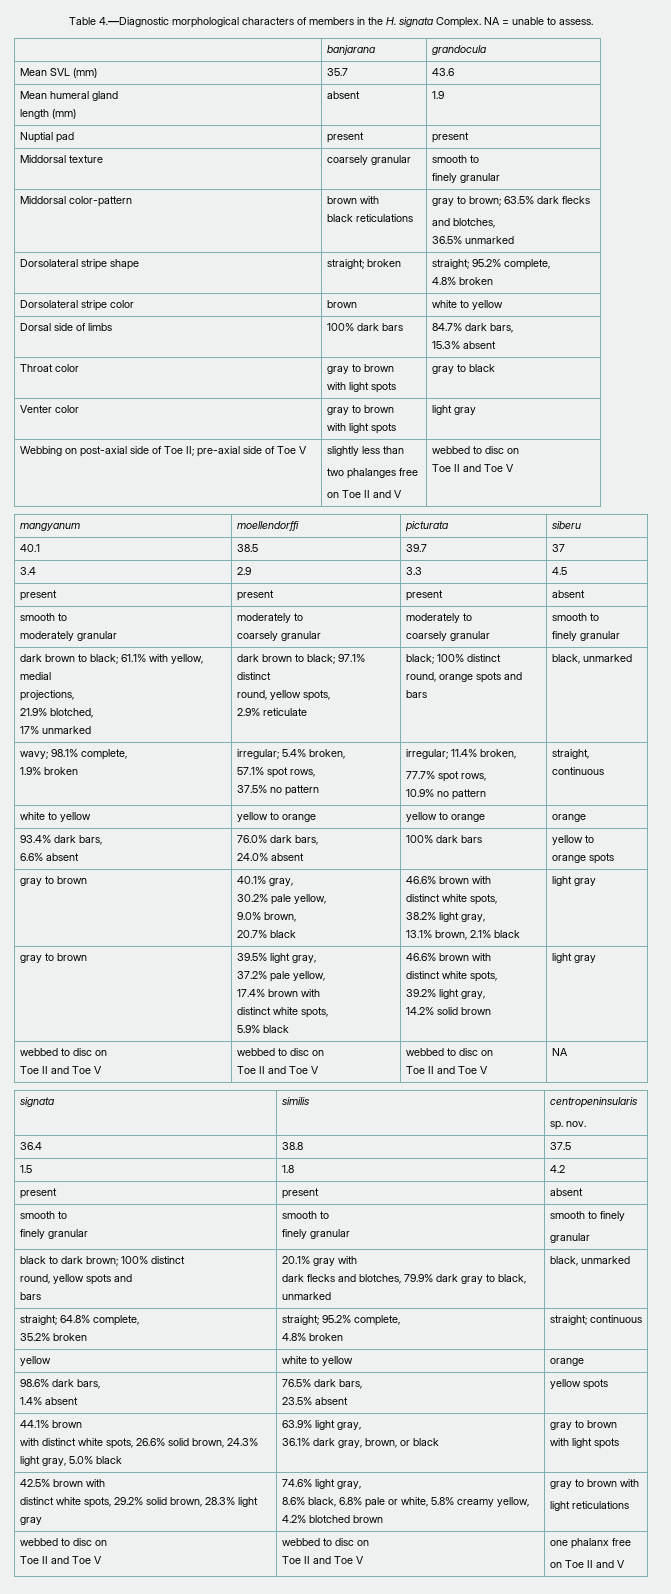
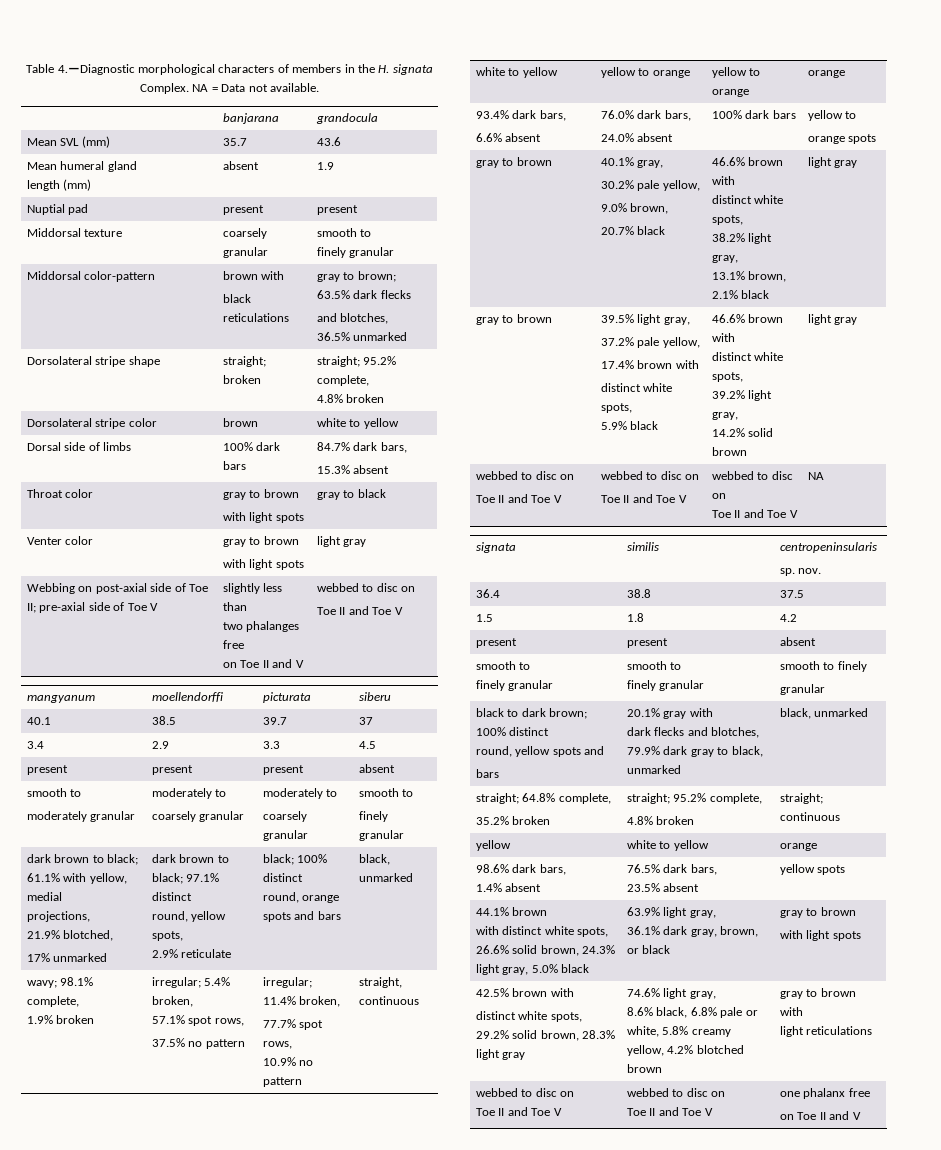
- NA = unable to assess.
+ NA = Data not available.

